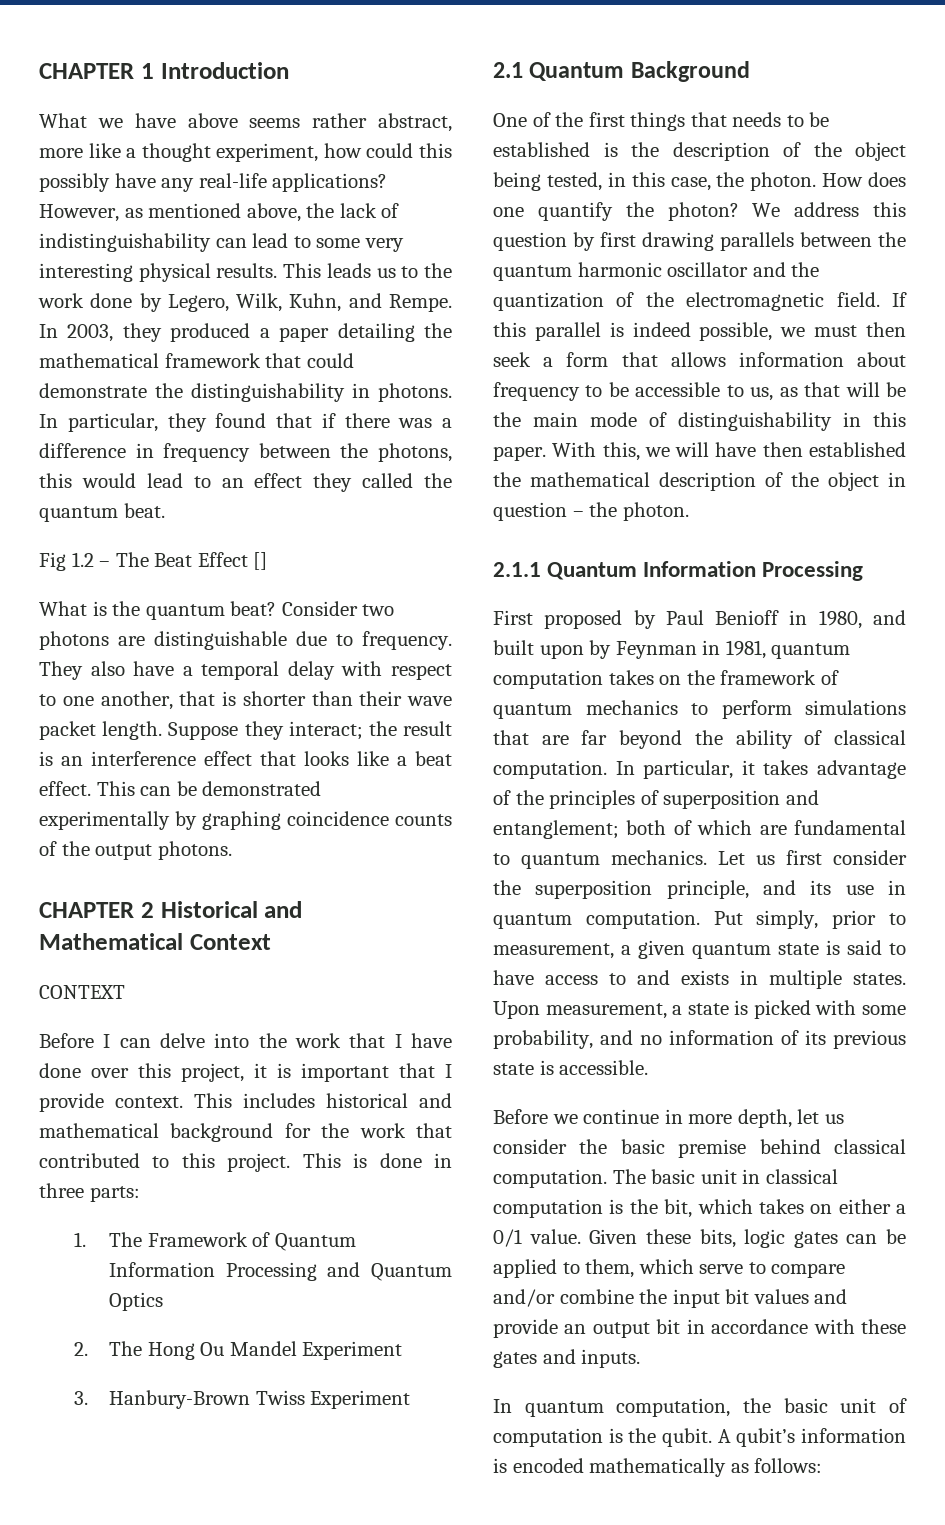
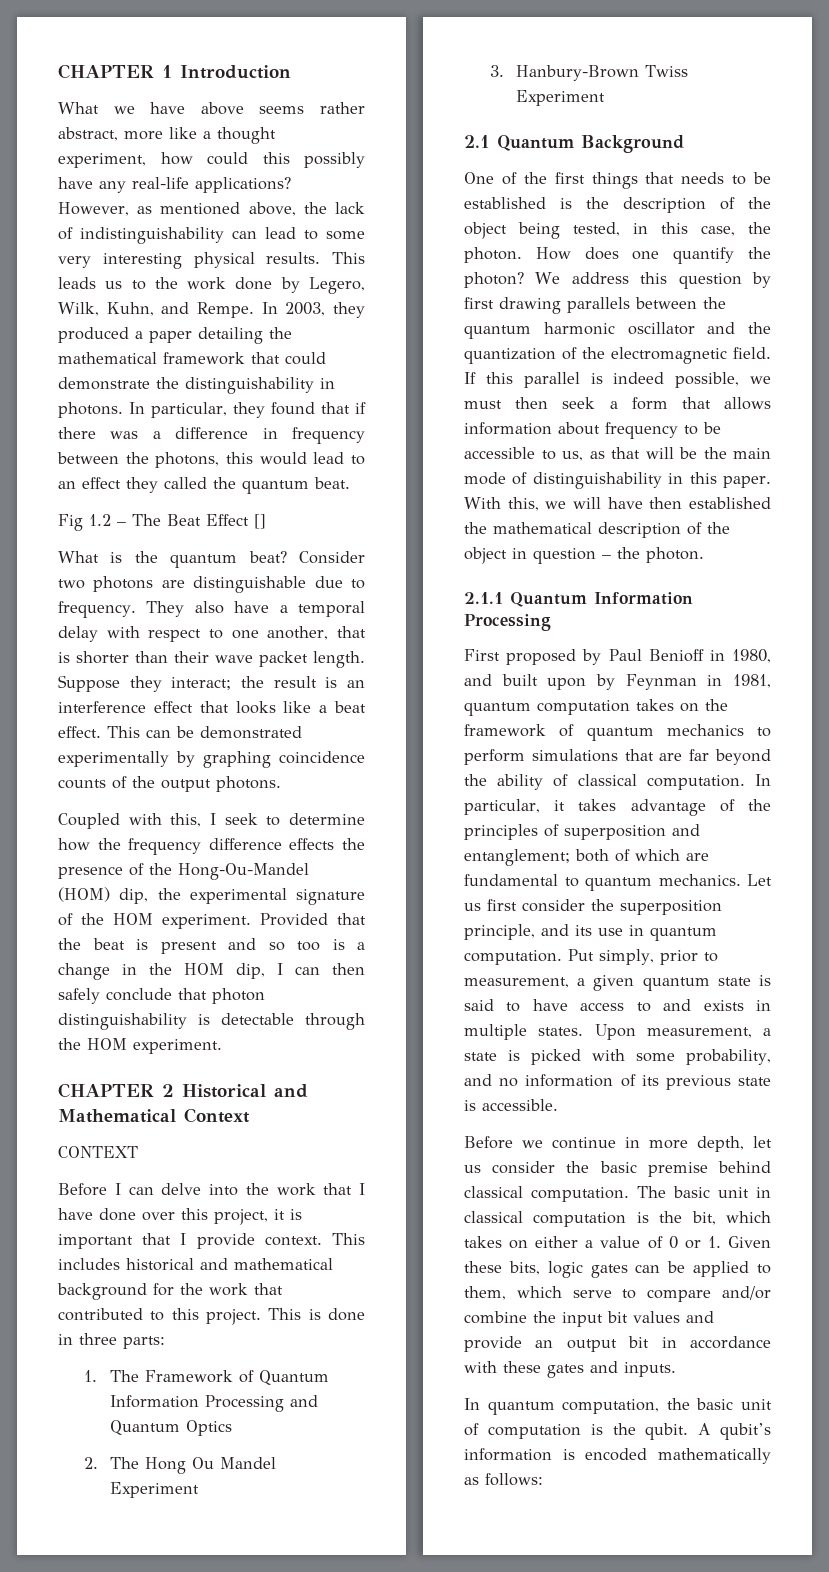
+ Coupled with this, I seek to determine how the frequency difference effects the presence of the Hong-Ou-Mandel (HOM) dip, the experimental signature of the HOM experiment. Provided that the beat is present and so too is a change in the HOM dip, I can then safely conclude that photon distinguishability is detectable through the HOM experiment.
- The basic unit in classical computation is the bit, which takes on either a 0/1 value. Given these bits, logic gates can be applied to them, which serve to compare and/or combine the input bit values and provide an output bit in accordance with these gates and inputs.
+ The basic unit in classical computation is the bit, which takes on either a value of 0 or 1. Given these bits, logic gates can be applied to them, which serve to compare and/or combine the input bit values and provide an output bit in accordance with these gates and inputs.

